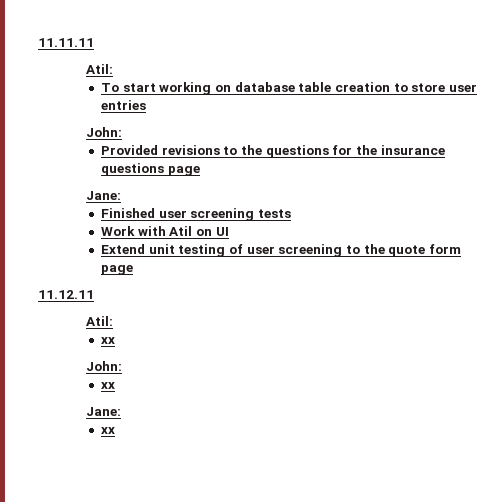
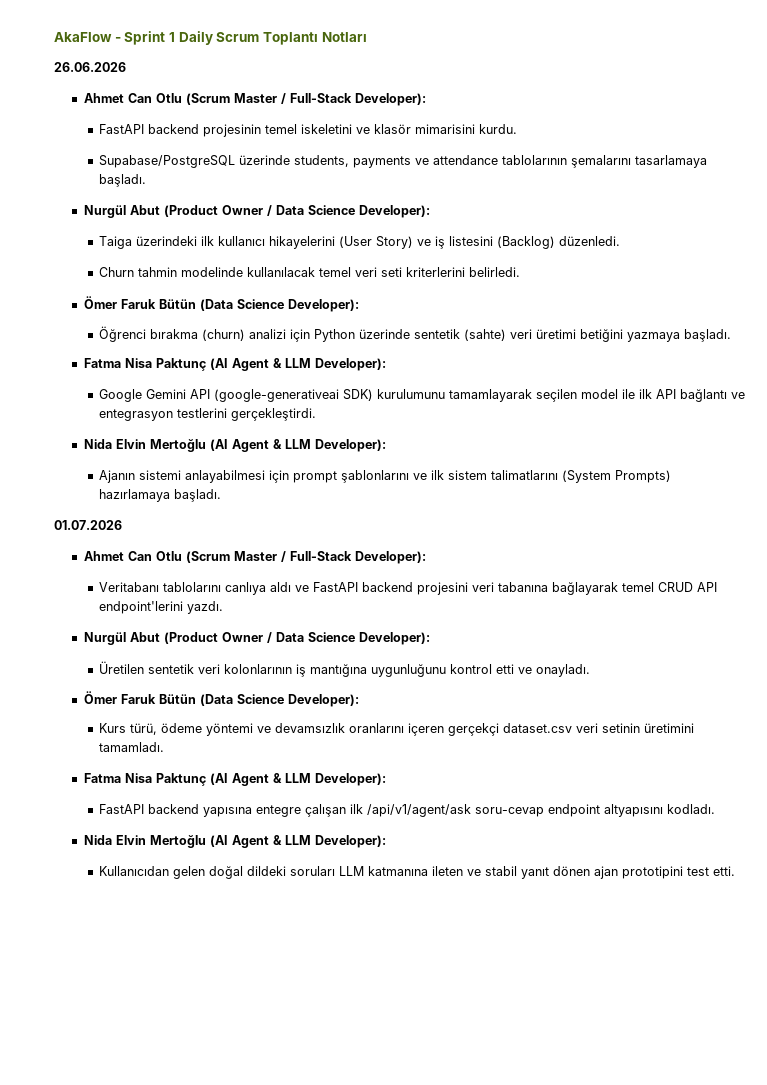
- 11.11.11
- Atil:
- To start working on database table creation to store user entries
- John:
- Provided revisions to the questions for the insurance questions page
- Jane:
- Finished user screening tests
- Work with Atil on UI
- Extend unit testing of user screening to the quote form page
- 11.12.11
- Atil:
- xx
- John:
- xx
- Jane:
- xx
+ AkaFlow - Sprint 1 Daily Scrum Toplantı Notları
+ 26.06.2026
+ Ahmet Can Otlu (Scrum Master / Full-Stack Developer):
+ FastAPI backend projesinin temel iskeletini ve klasör mimarisini kurdu.
+ Supabase/PostgreSQL üzerinde students, payments ve attendance tablolarının şemalarını tasarlamaya başladı.
+ Nurgül Abut (Product Owner / Data Science Developer):
+ Taiga üzerindeki ilk kullanıcı hikayelerini (User Story) ve iş listesini (Backlog) düzenledi.
+ Churn tahmin modelinde kullanılacak temel veri seti kriterlerini belirledi.
+ Ömer Faruk Bütün (Data Science Developer):
+ Öğrenci bırakma (churn) analizi için Python üzerinde sentetik (sahte) veri üretimi betiğini yazmaya başladı.
+ Fatma Nisa Paktunç (AI Agent & LLM Developer):
+ Google Gemini API (google-generativeai SDK) kurulumunu tamamlayarak seçilen model ile ilk API bağlantı ve entegrasyon testlerini gerçekleştirdi.
+ Nida Elvin Mertoğlu (AI Agent & LLM Developer):
+ Ajanın sistemi anlayabilmesi için prompt şablonlarını ve ilk sistem talimatlarını (System Prompts) hazırlamaya başladı.
+ 01.07.2026
+ Ahmet Can Otlu (Scrum Master / Full-Stack Developer):
+ Veritabanı tablolarını canlıya aldı ve FastAPI backend projesini veri tabanına bağlayarak temel CRUD API endpoint'lerini yazdı.
+ Nurgül Abut (Product Owner / Data Science Developer):
+ Üretilen sentetik veri kolonlarının iş mantığına uygunluğunu kontrol etti ve onayladı.
+ Ömer Faruk Bütün (Data Science Developer):
+ Kurs türü, ödeme yöntemi ve devamsızlık oranlarını içeren gerçekçi dataset.csv veri setinin üretimini tamamladı.
+ Fatma Nisa Paktunç (AI Agent & LLM Developer):
+ FastAPI backend yapısına entegre çalışan ilk /api/v1/agent/ask soru-cevap endpoint altyapısını kodladı.
+ Nida Elvin Mertoğlu (AI Agent & LLM Developer):
+ Kullanıcıdan gelen doğal dildeki soruları LLM katmanına ileten ve stabil yanıt dönen ajan prototipini test etti.

